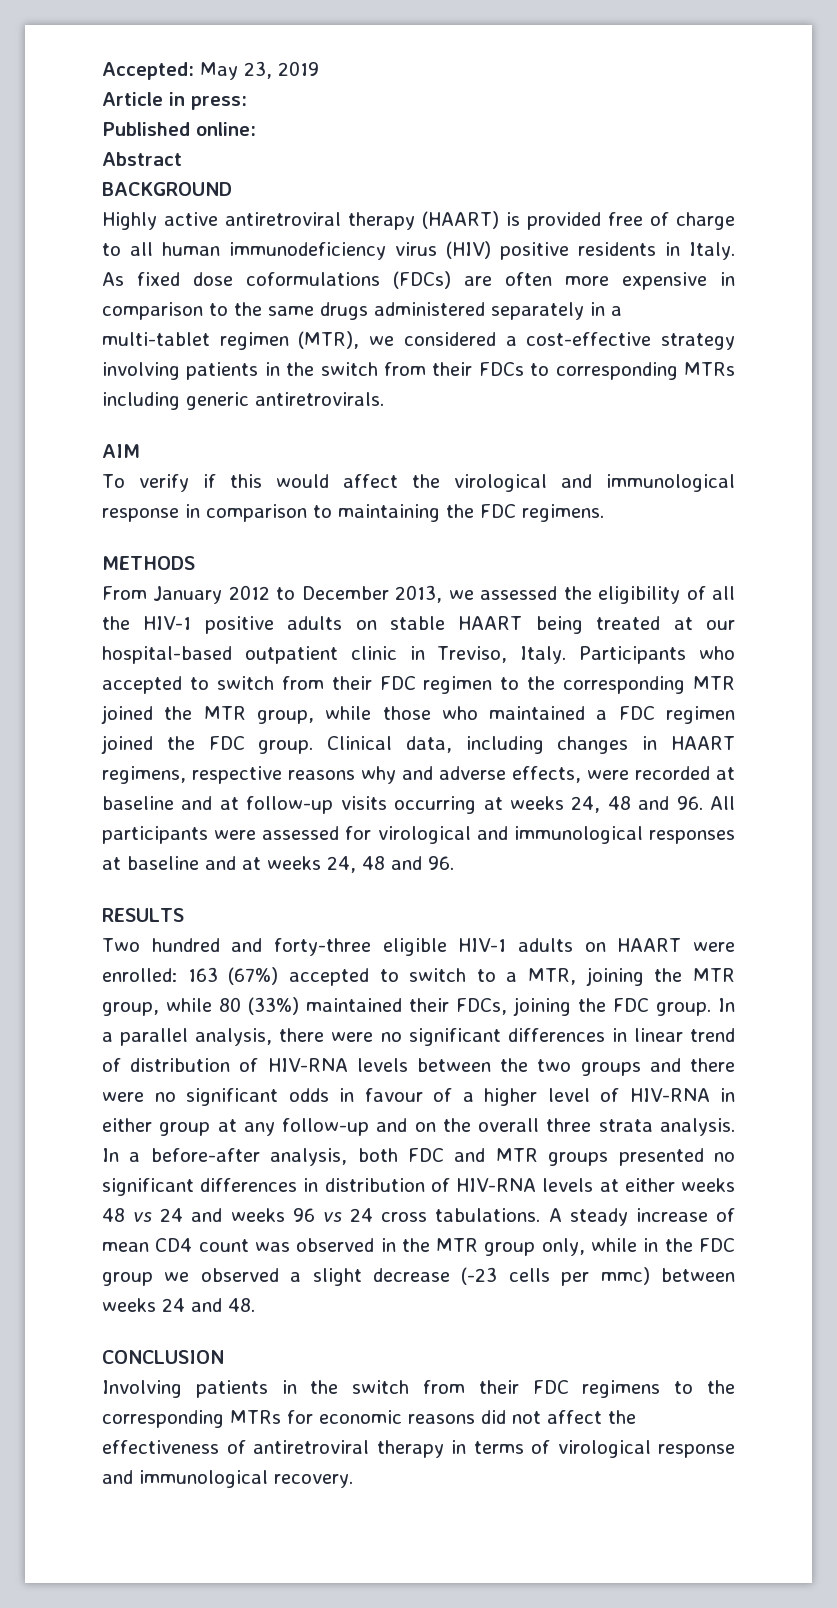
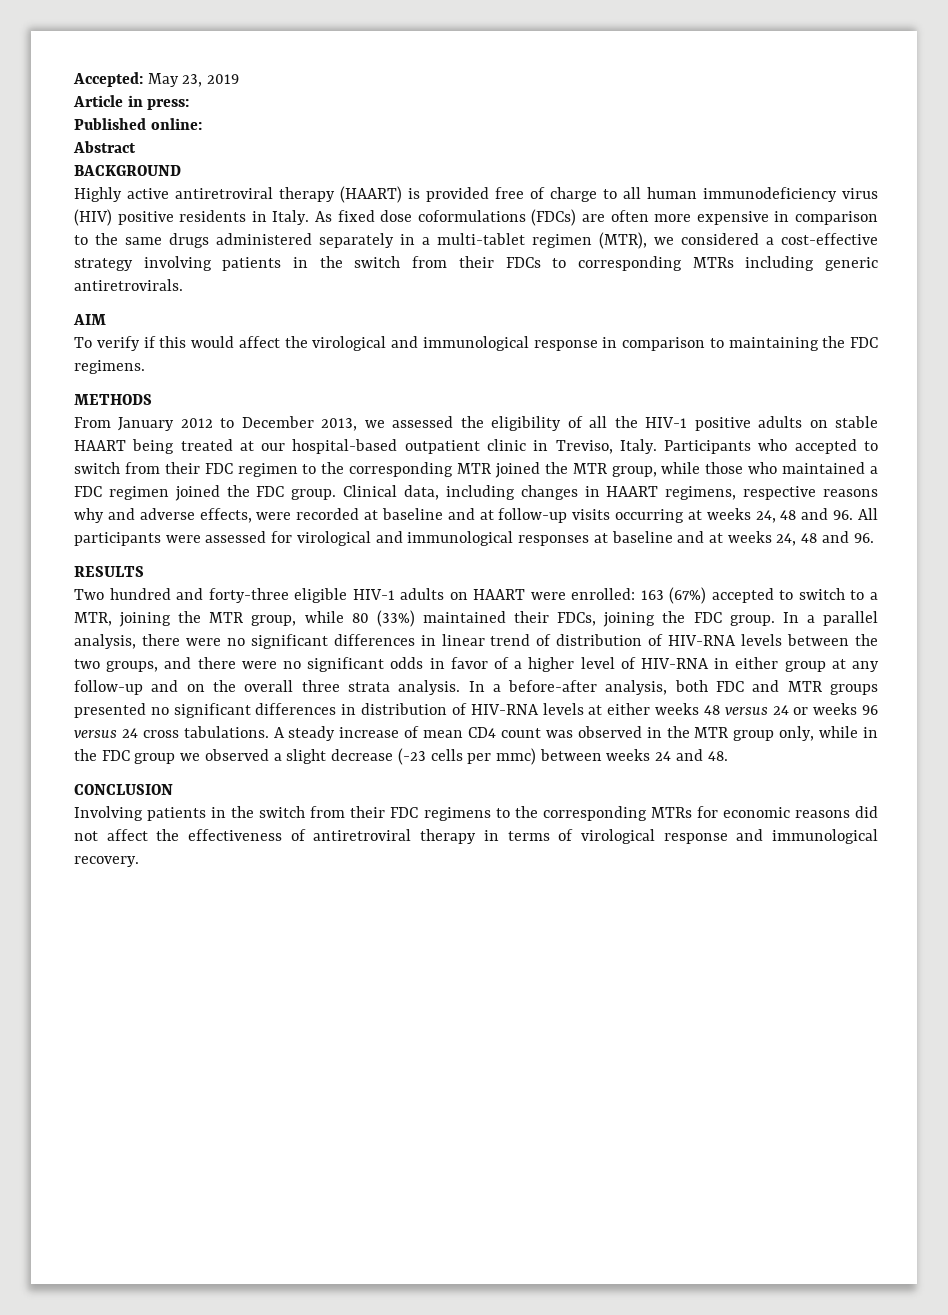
- In a parallel analysis, there were no significant differences in linear trend of distribution of HIV-RNA levels between the two groups and there were no significant odds in favour of a higher level of HIV-RNA in either group at any follow-up and on the overall three strata analysis.
+ In a parallel analysis, there were no significant differences in linear trend of distribution of HIV-RNA levels between the two groups, and there were no significant odds in favor of a higher level of HIV-RNA in either group at any follow-up and on the overall three strata analysis.
- In a before-after analysis, both FDC and MTR groups presented no significant differences in distribution of HIV-RNA levels at either weeks 48 vs 24 and weeks 96 vs 24 cross tabulations.
+ In a before-after analysis, both FDC and MTR groups presented no significant differences in distribution of HIV-RNA levels at either weeks 48 versus 24 or weeks 96 versus 24 cross tabulations.

